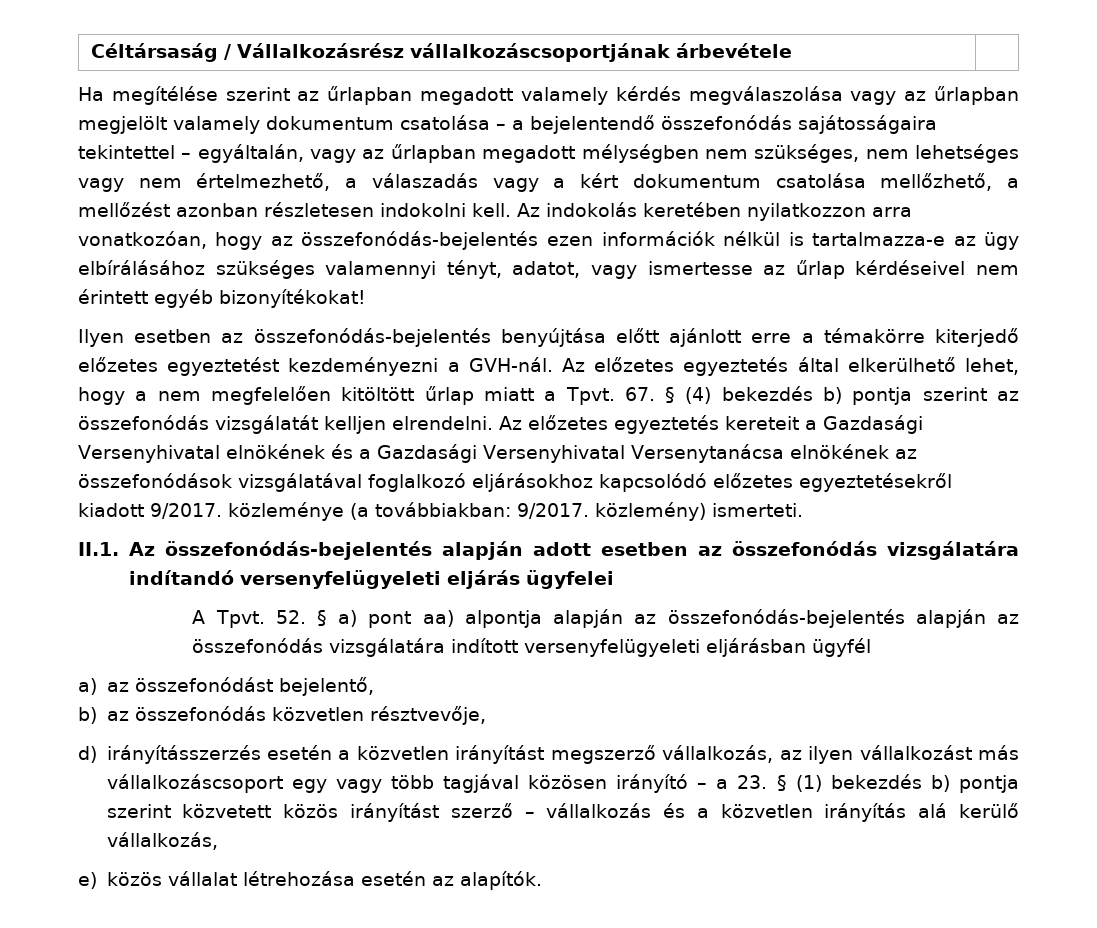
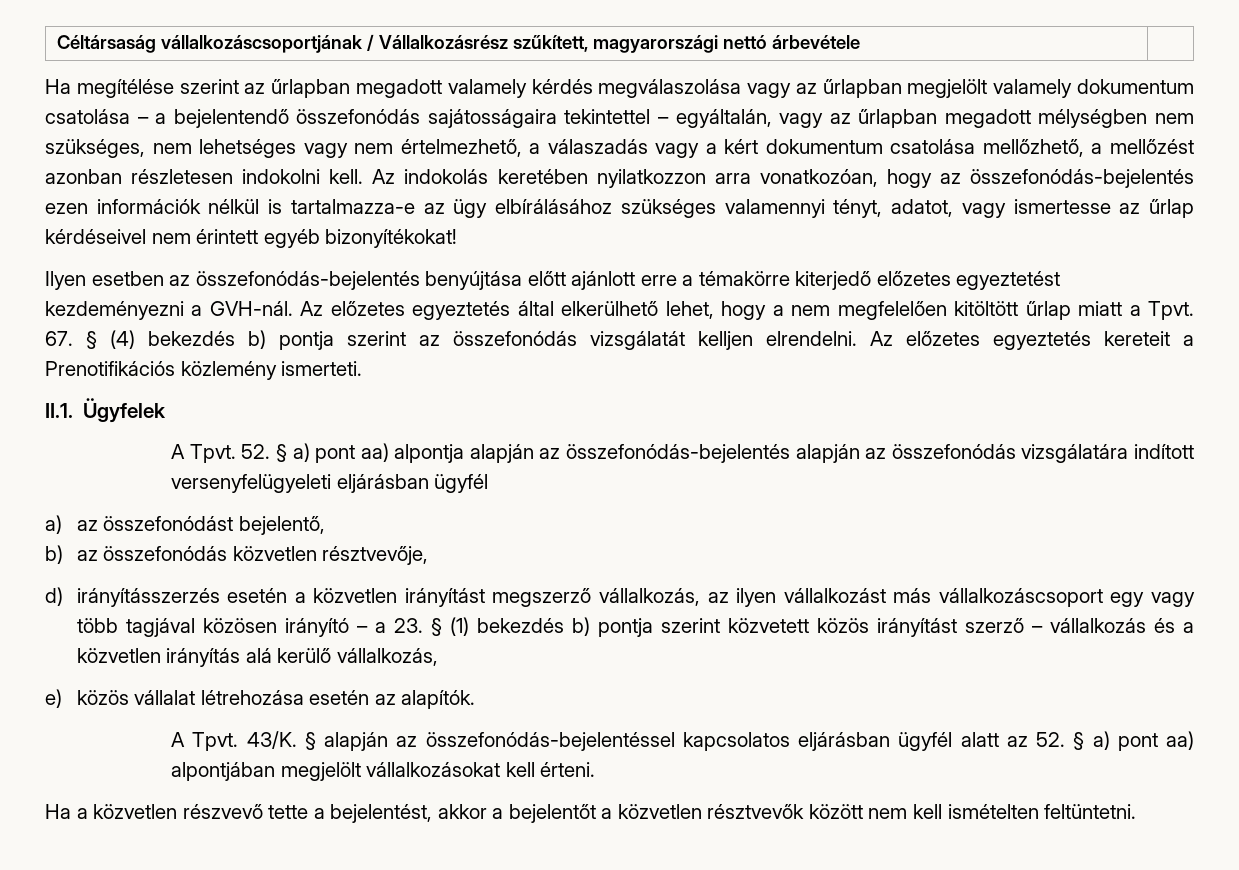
- Céltársaság / Vállalkozásrész vállalkozáscsoportjának árbevétele |
+ Céltársaság vállalkozáscsoportjának / Vállalkozásrész szűkített, magyarországi nettó árbevétele |
- Az előzetes egyeztetés kereteit a Gazdasági Versenyhivatal elnökének és a Gazdasági Versenyhivatal Versenytanácsa elnökének az összefonódások vizsgálatával foglalkozó eljárásokhoz kapcsolódó előzetes egyeztetésekről kiadott 9/2017. közleménye (a továbbiakban: 9/2017. közlemény) ismerteti.
- II.1. Az összefonódás-bejelentés alapján adott esetben az összefonódás vizsgálatára indítandó versenyfelügyeleti eljárás ügyfelei
+ Az előzetes egyeztetés kereteit a Prenotifikációs közlemény ismerteti.
+ II.1. Ügyfelek
+ A Tpvt. 43/K. § alapján az összefonódás-bejelentéssel kapcsolatos eljárásban ügyfél alatt az 52. § a) pont aa) alpontjában megjelölt vállalkozásokat kell érteni.
+ Ha a közvetlen részvevő tette a bejelentést, akkor a bejelentőt a közvetlen résztvevők között nem kell ismételten feltüntetni.

